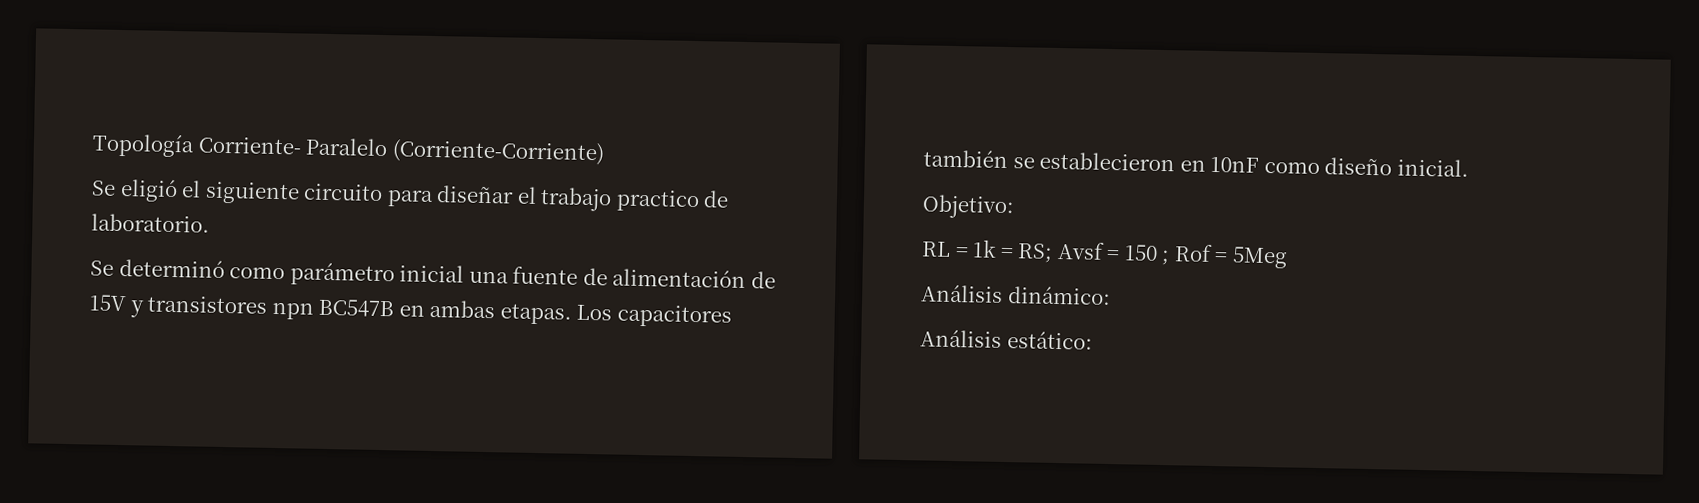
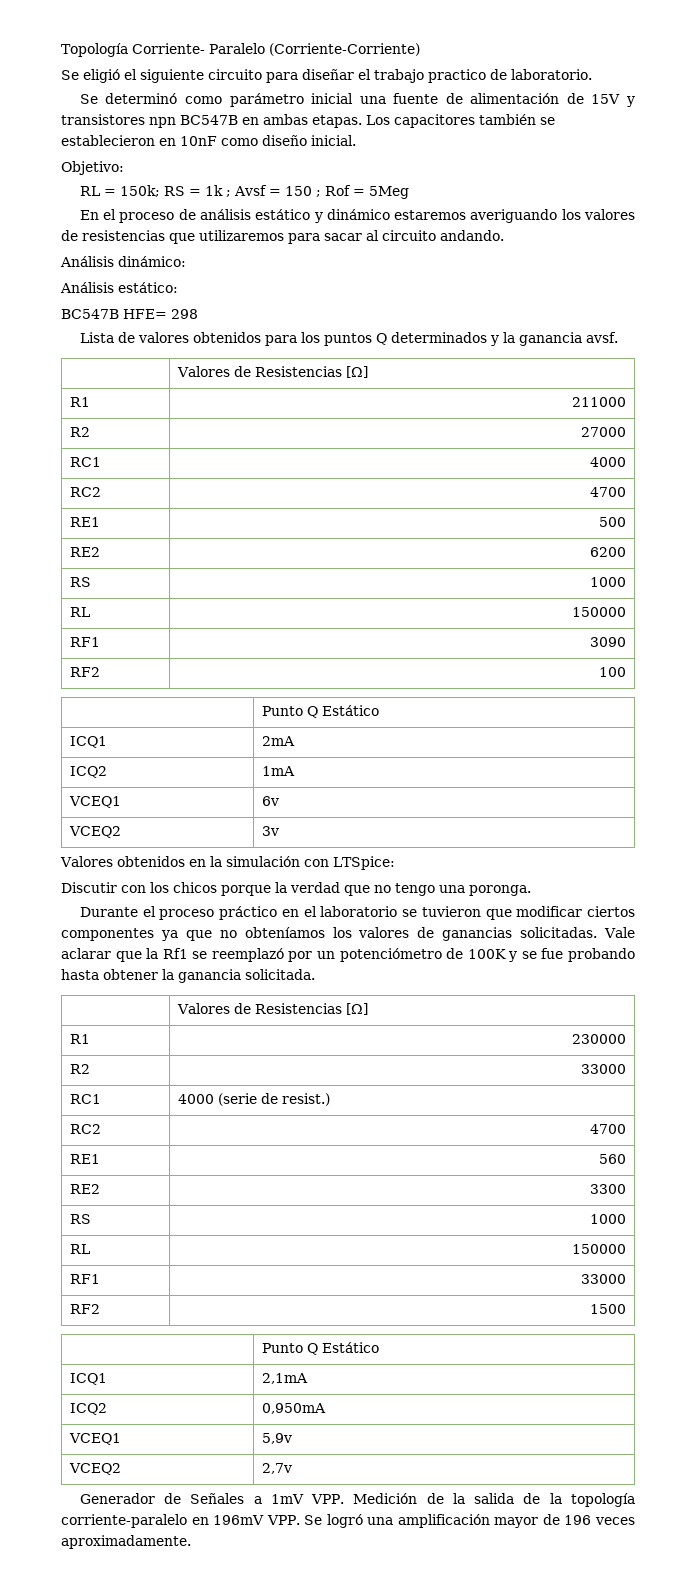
- RL = 1k = RS; Avsf = 150 ; Rof = 5Meg
+ RL = 150k; RS = 1k ; Avsf = 150 ; Rof = 5Meg
+ En el proceso de análisis estático y dinámico estaremos averiguando los valores de resistencias que utilizaremos para sacar al circuito andando.
  Análisis dinámico:
  Análisis estático:
+ BC547B HFE= 298
+ Lista de valores obtenidos para los puntos Q determinados y la ganancia avsf.
+ | Valores de Resistencias [Ω]
+ R1 | 211000
+ R2 | 27000
+ RC1 | 4000
+ RC2 | 4700
+ RE1 | 500
+ RE2 | 6200
+ RS | 1000
+ RL | 150000
+ RF1 | 3090
+ RF2 | 100
+ | Punto Q Estático
+ ICQ1 | 2mA
+ ICQ2 | 1mA
+ VCEQ1 | 6v
+ VCEQ2 | 3v
+ Valores obtenidos en la simulación con LTSpice:
+ Discutir con los chicos porque la verdad que no tengo una poronga.
+ Durante el proceso práctico en el laboratorio se tuvieron que modificar ciertos componentes ya que no obteníamos los valores de ganancias solicitadas. Vale aclarar que la Rf1 se reemplazó por un potenciómetro de 100K y se fue probando hasta obtener la ganancia solicitada.
+ | Valores de Resistencias [Ω]
+ R1 | 230000
+ R2 | 33000
+ RC1 | 4000 (serie de resist.)
+ RC2 | 4700
+ RE1 | 560
+ RE2 | 3300
+ RS | 1000
+ RL | 150000
+ RF1 | 33000
+ RF2 | 1500
+ | Punto Q Estático
+ ICQ1 | 2,1mA
+ ICQ2 | 0,950mA
+ VCEQ1 | 5,9v
+ VCEQ2 | 2,7v
+ Generador de Señales a 1mV VPP. Medición de la salida de la topología corriente-paralelo en 196mV VPP. Se logró una amplificación mayor de 196 veces aproximadamente.

